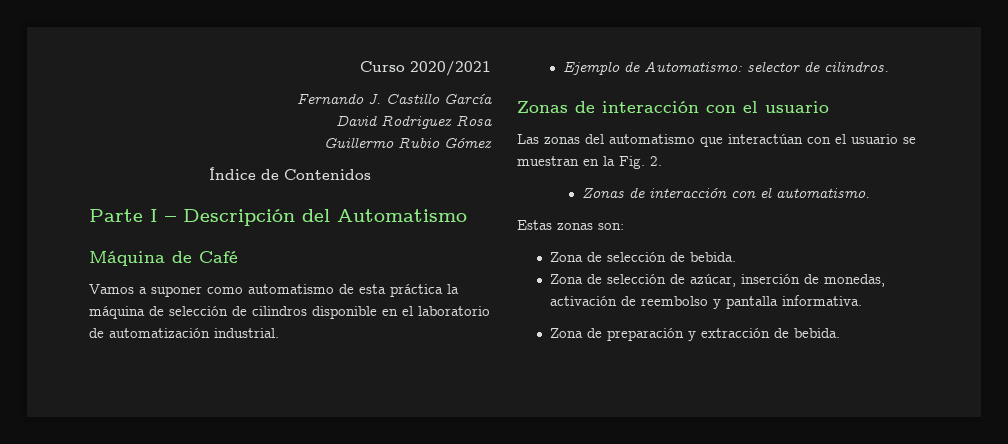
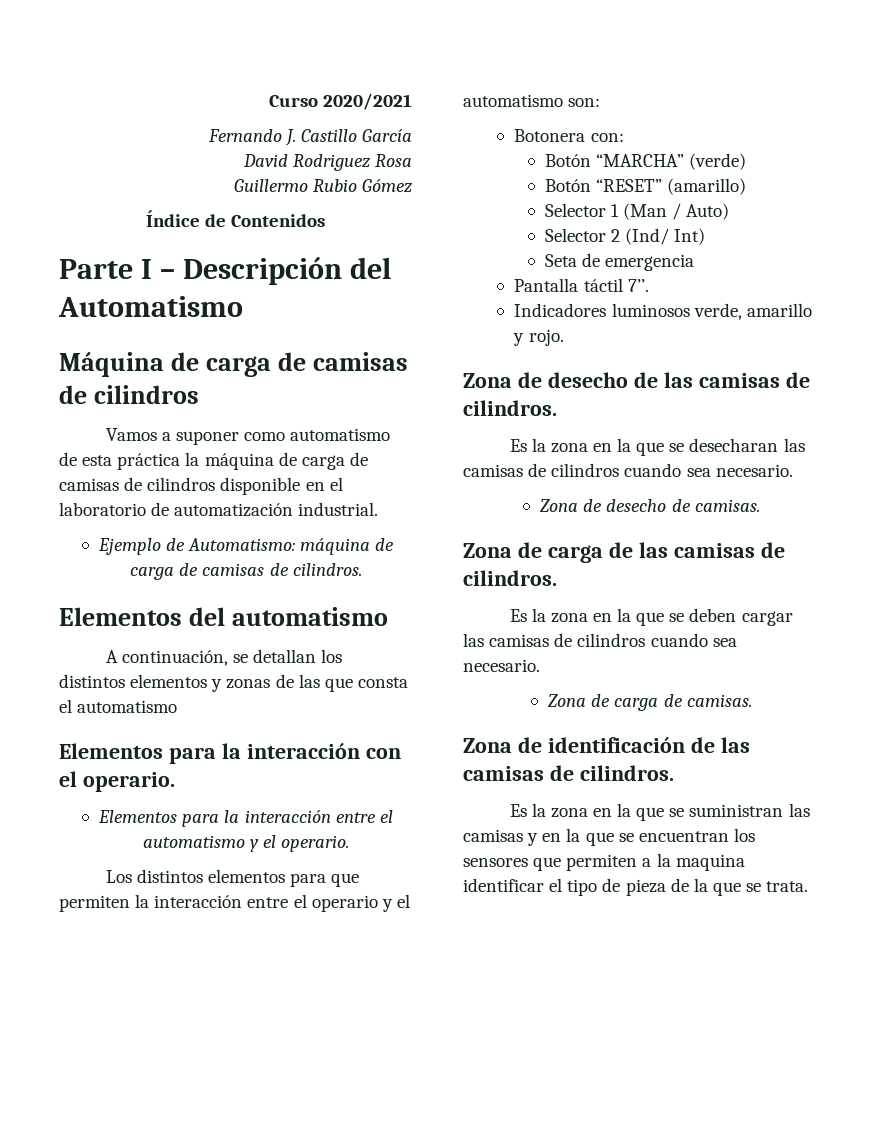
- Máquina de Café
+ Máquina de carga de camisas de cilindros
- Vamos a suponer como automatismo de esta práctica la máquina de selección de cilindros disponible en el laboratorio de automatización industrial.
+ Vamos a suponer como automatismo de esta práctica la máquina de carga de camisas de cilindros disponible en el laboratorio de automatización industrial.
- Ejemplo de Automatismo: selector de cilindros.
- Zonas de interacción con el usuario
- Las zonas del automatismo que interactúan con el usuario se muestran en la Fig. 2.
- Zonas de interacción con el automatismo.
- Estas zonas son:
- Zona de selección de bebida.
- Zona de selección de azúcar, inserción de monedas, activación de reembolso y pantalla informativa.
- Zona de preparación y extracción de bebida.
+ Ejemplo de Automatismo: máquina de carga de camisas de cilindros.
+ Elementos del automatismo
+ A continuación, se detallan los distintos elementos y zonas de las que consta el automatismo
+ Elementos para la interacción con el operario.
+ Elementos para la interacción entre el automatismo y el operario.
+ Los distintos elementos para que permiten la interacción entre el operario y el automatismo son:
+ Botonera con:
+ Botón “MARCHA” (verde)
+ Botón “RESET” (amarillo)
+ Selector 1 (Man / Auto)
+ Selector 2 (Ind/ Int)
+ Seta de emergencia
+ Pantalla táctil 7’’.
+ Indicadores luminosos verde, amarillo y rojo.
+ Zona de desecho de las camisas de cilindros.
+ Es la zona en la que se desecharan las camisas de cilindros cuando sea necesario.
+ Zona de desecho de camisas.
+ Zona de carga de las camisas de cilindros.
+ Es la zona en la que se deben cargar las camisas de cilindros cuando sea necesario.
+ Zona de carga de camisas.
+ Zona de identificación de las camisas de cilindros.
+ Es la zona en la que se suministran las camisas y en la que se encuentran los sensores que permiten a la maquina identificar el tipo de pieza de la que se trata.

